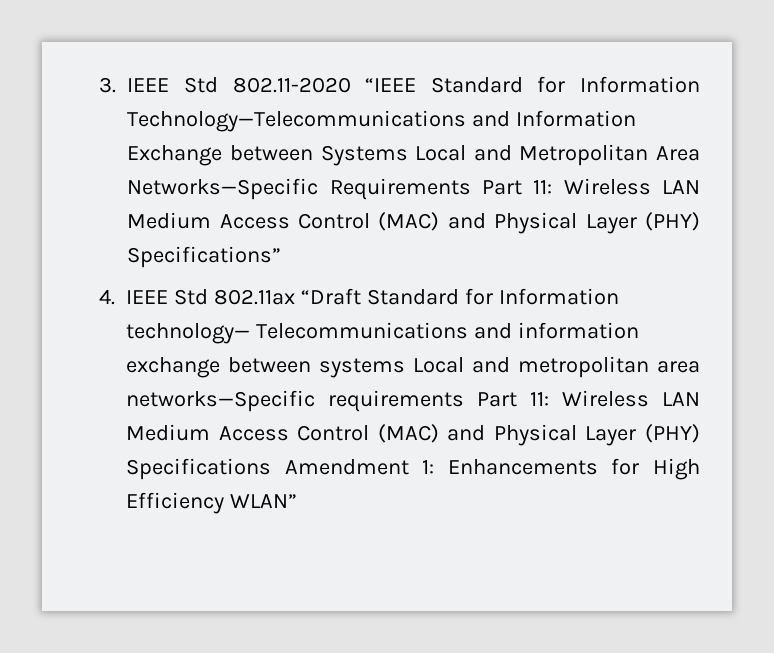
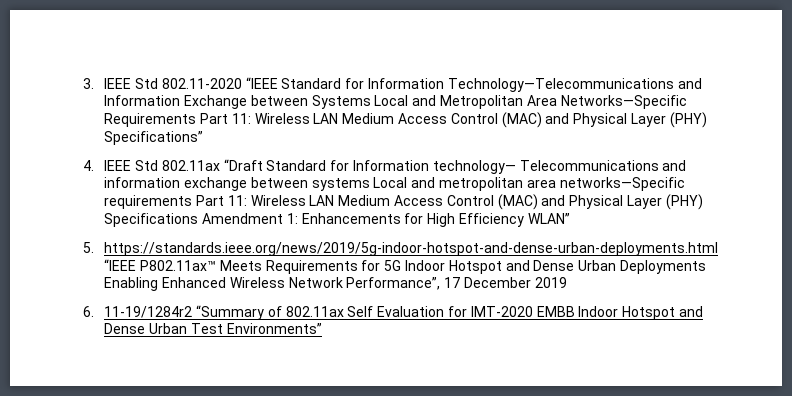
+ 5. https://standards.ieee.org/news/2019/5g-indoor-hotspot-and-dense-urban-deployments.html “IEEE P802.11ax™ Meets Requirements for 5G Indoor Hotspot and Dense Urban Deployments Enabling Enhanced Wireless Network Performance”, 17 December 2019
+ 6. 11-19/1284r2 “Summary of 802.11ax Self Evaluation for IMT-2020 EMBB Indoor Hotspot and Dense Urban Test Environments”

